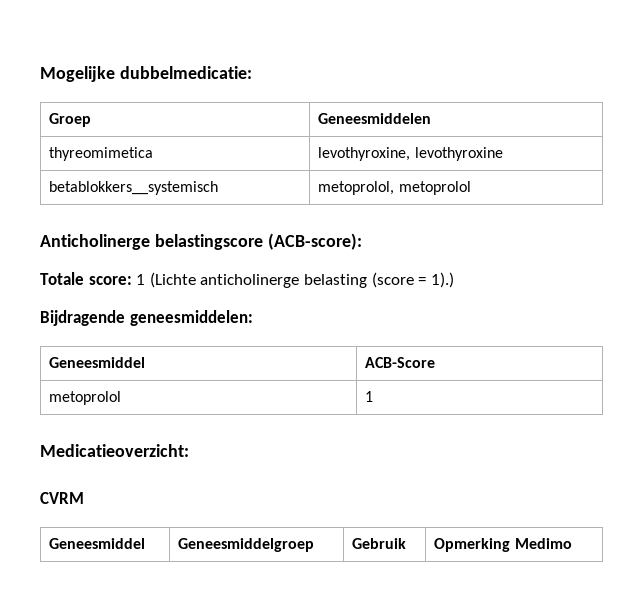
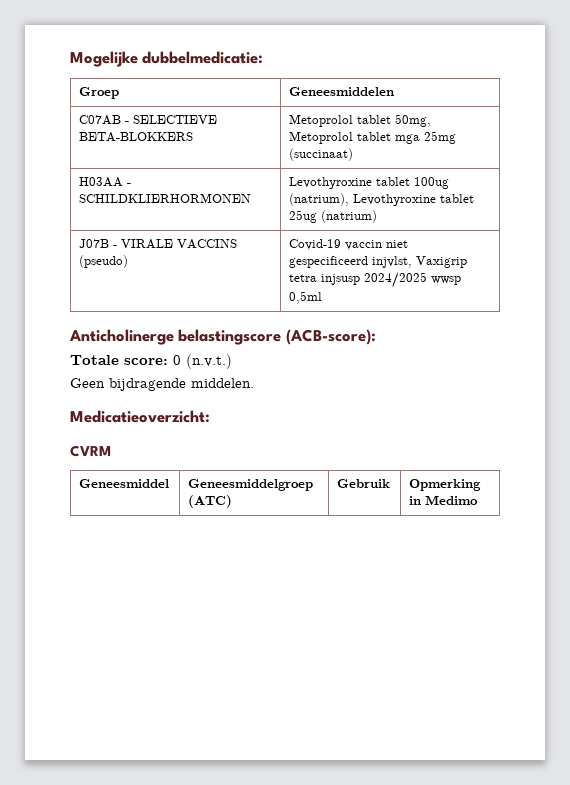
- thyreomimetica | levothyroxine, levothyroxine
- betablokkers__systemisch | metoprolol, metoprolol
+ C07AB - SELECTIEVE BETA-BLOKKERS | Metoprolol tablet 50mg, Metoprolol tablet mga 25mg (succinaat)
+ H03AA - SCHILDKLIERHORMONEN | Levothyroxine tablet 100ug (natrium), Levothyroxine tablet 25ug (natrium)
+ J07B - VIRALE VACCINS (pseudo) | Covid-19 vaccin niet gespecificeerd injvlst, Vaxigrip tetra injsusp 2024/2025 wwsp 0,5ml
- Totale score: 1 (Lichte anticholinerge belasting (score = 1).)
- Bijdragende geneesmiddelen:
- Geneesmiddel | ACB-Score
- metoprolol | 1
+ Totale score: 0 (n.v.t.)
+ Geen bijdragende middelen.
- Geneesmiddel | Geneesmiddelgroep | Gebruik | Opmerking Medimo
+ Geneesmiddel | Geneesmiddelgroep (ATC) | Gebruik | Opmerking in Medimo

